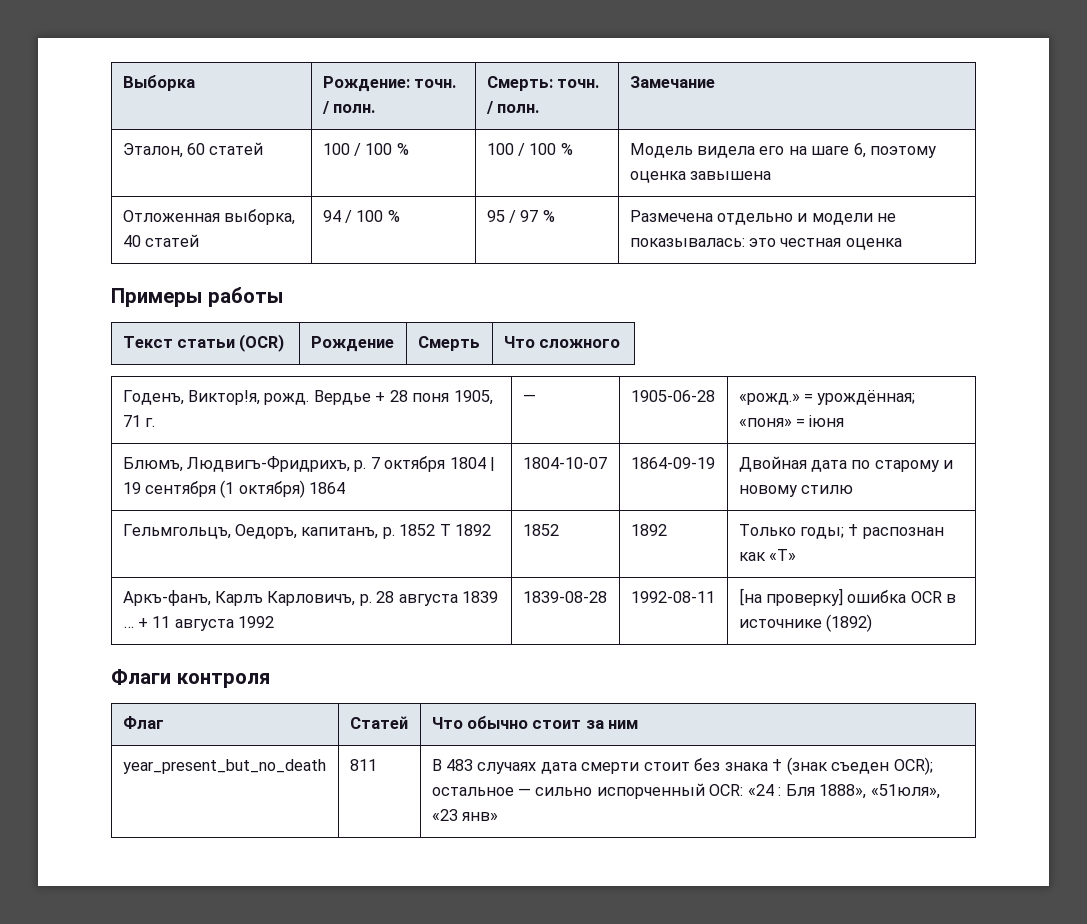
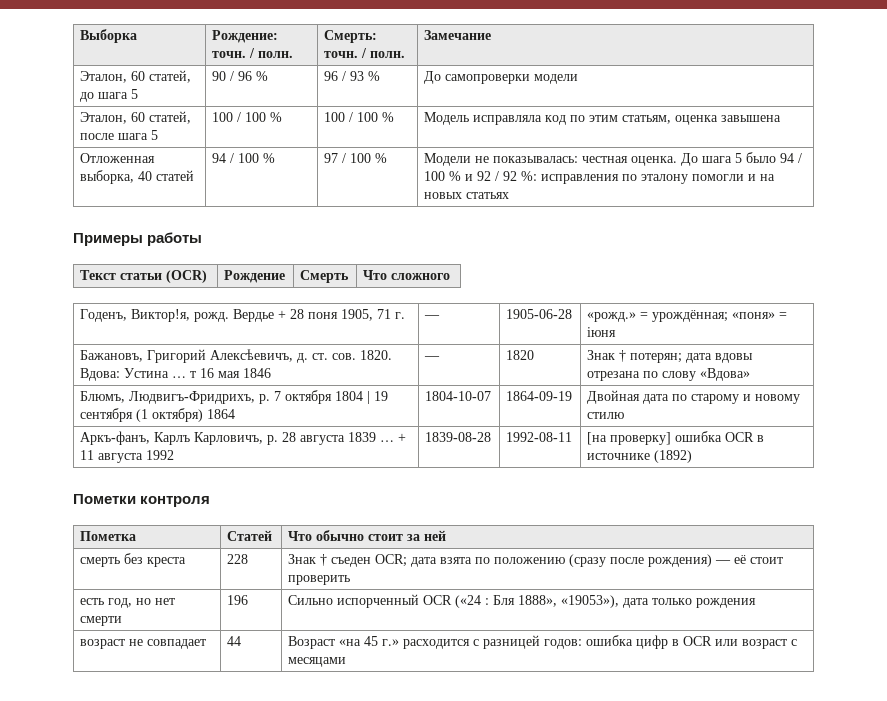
- Эталон, 60 статей | 100 / 100 % | 100 / 100 % | Модель видела его на шаге 6, поэтому оценка завышена
+ Эталон, 60 статей, до шага 5 | 90 / 96 % | 96 / 93 % | До самопроверки модели
+ Эталон, 60 статей, после шага 5 | 100 / 100 % | 100 / 100 % | Модель исправляла код по этим статьям, оценка завышена
- Отложенная выборка, 40 статей | 94 / 100 % | 95 / 97 % | Размечена отдельно и модели не показывалась: это честная оценка
+ Отложенная выборка, 40 статей | 94 / 100 % | 97 / 100 % | Модели не показывалась: честная оценка. До шага 5 было 94 / 100 % и 92 / 92 %: исправления по эталону помогли и на новых статьях
+ Бажановъ, Григорий Алексѣевичъ, д. ст. сов. 1820. Вдова: Устина … т 16 мая 1846 | — | 1820 | Знак † потерян; дата вдовы отрезана по слову «Вдова»
- Гельмгольцъ, Оедоръ, капитанъ, р. 1852 Т 1892 | 1852 | 1892 | Только годы; † распознан как «Т»
- Флаги контроля
+ Пометки контроля
- Флаг | Статей | Что обычно стоит за ним
- year_present_but_no_death | 811 | В 483 случаях дата смерти стоит без знака † (знак съеден OCR); остальное — сильно испорченный OCR: «24 : Бля 1888», «51юля», «23 янв»
+ Пометка | Статей | Что обычно стоит за ней
+ смерть без креста | 228 | Знак † съеден OCR; дата взята по положению (сразу после рождения) — её стоит проверить
+ есть год, но нет смерти | 196 | Сильно испорченный OCR («24 : Бля 1888», «19053»), дата только рождения
+ возраст не совпадает | 44 | Возраст «на 45 г.» расходится с разницей годов: ошибка цифр в OCR или возраст с месяцами

